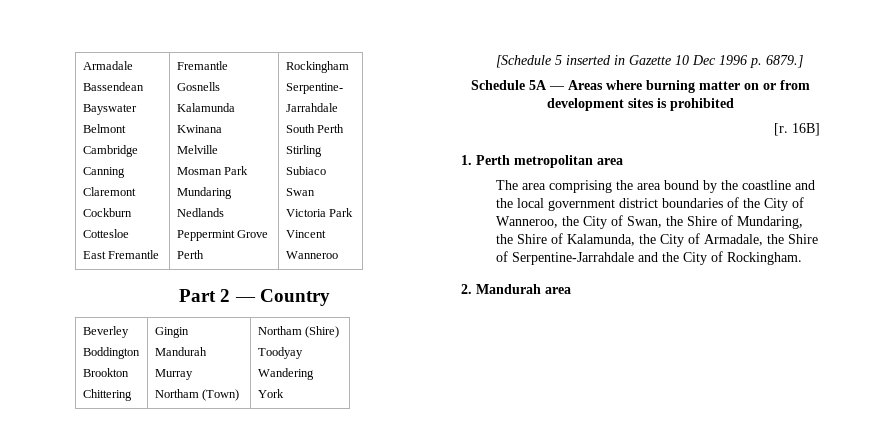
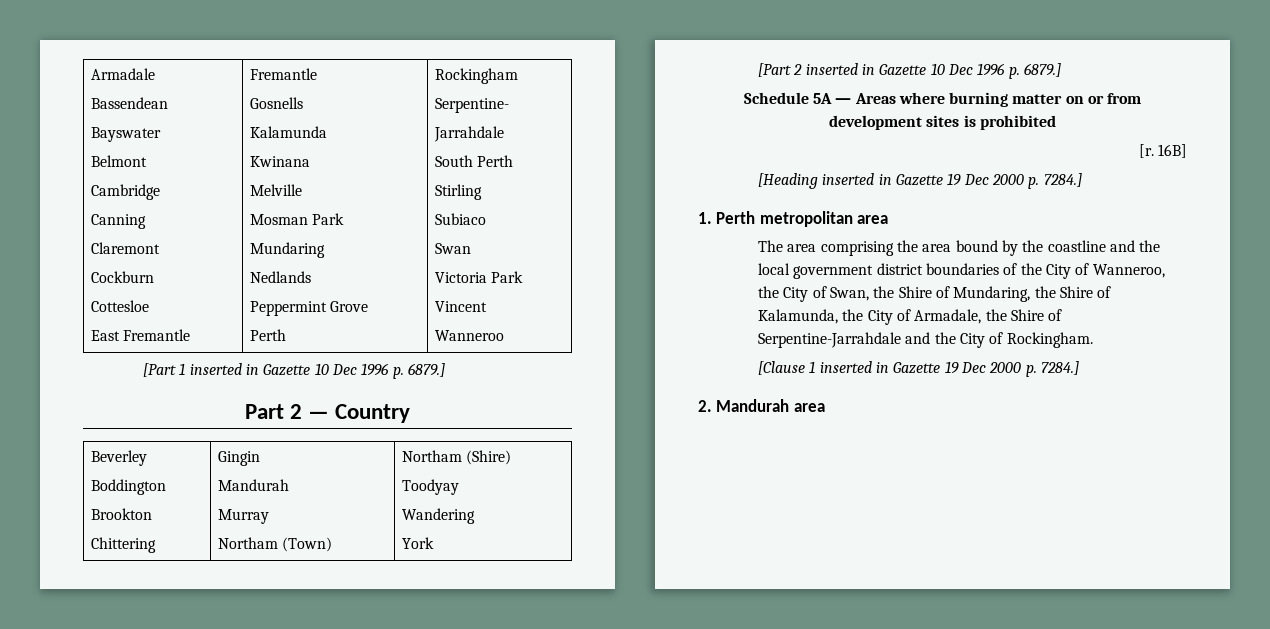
+ [Part 1 inserted in Gazette 10 Dec 1996 p. 6879.]
- [Schedule 5 inserted in Gazette 10 Dec 1996 p. 6879.]
+ [Part 2 inserted in Gazette 10 Dec 1996 p. 6879.]
+ [Heading inserted in Gazette 19 Dec 2000 p. 7284.]
+ [Clause 1 inserted in Gazette 19 Dec 2000 p. 7284.]

